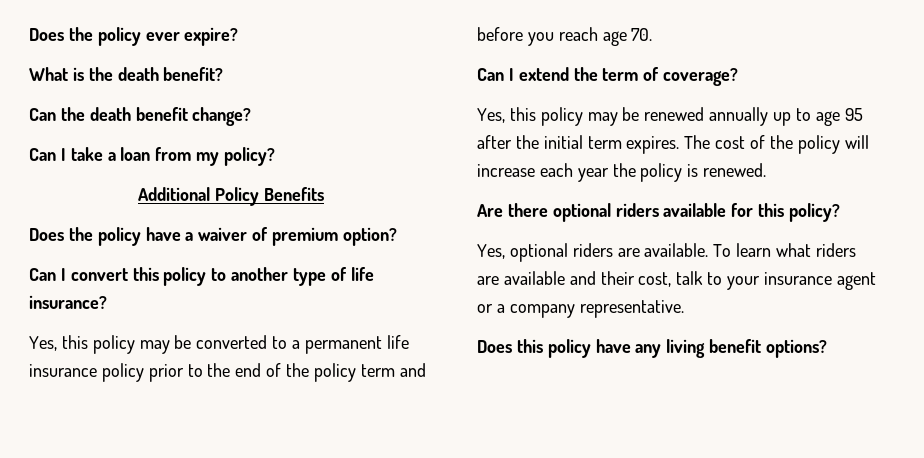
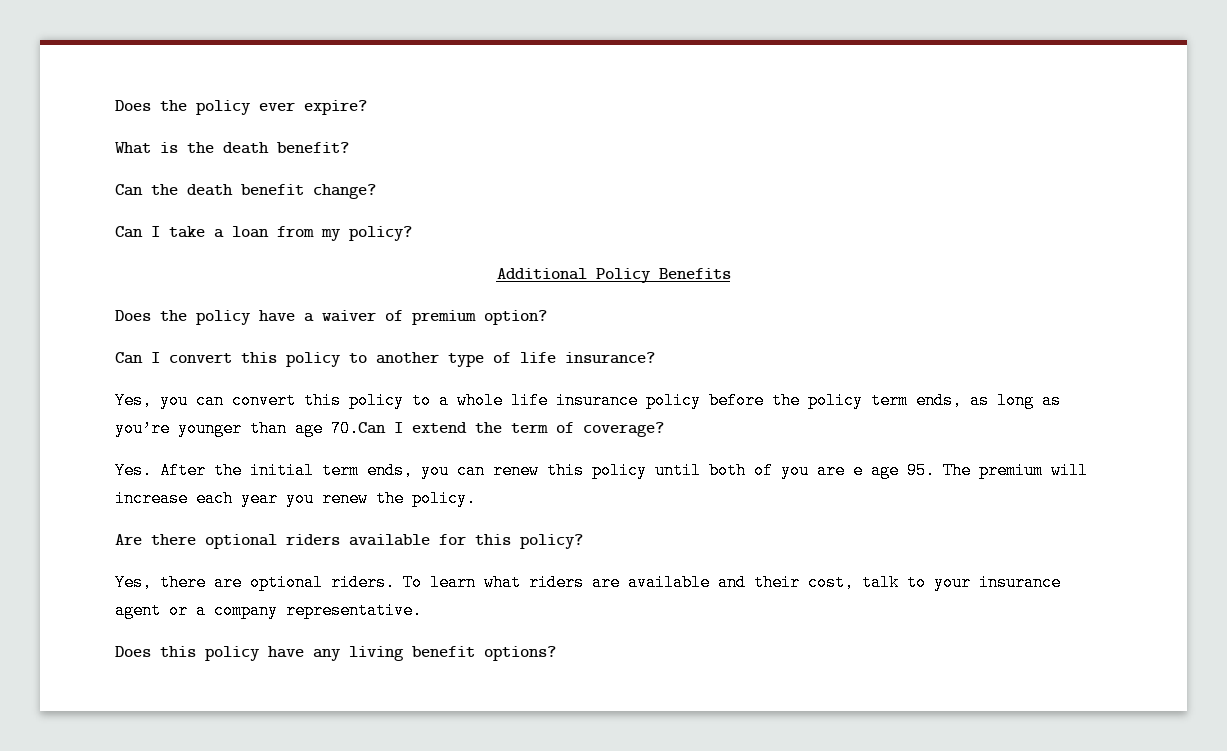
- Yes, this policy may be converted to a permanent life insurance policy prior to the end of the policy term and before you reach age 70.
- Can I extend the term of coverage?
+ Yes, you can convert this policy to a whole life insurance policy before the policy term ends, as long as you’re younger than age 70.Can I extend the term of coverage?
- Yes, this policy may be renewed annually up to age 95 after the initial term expires. The cost of the policy will increase each year the policy is renewed.
+ Yes. After the initial term ends, you can renew this policy until both of you are e age 95. The premium will increase each year you renew the policy.
- Yes, optional riders are available.
+ Yes, there are optional riders.

